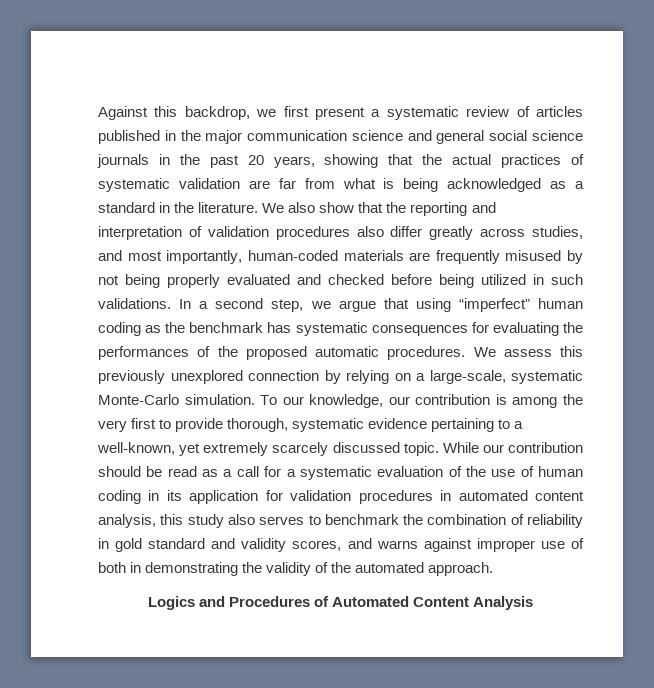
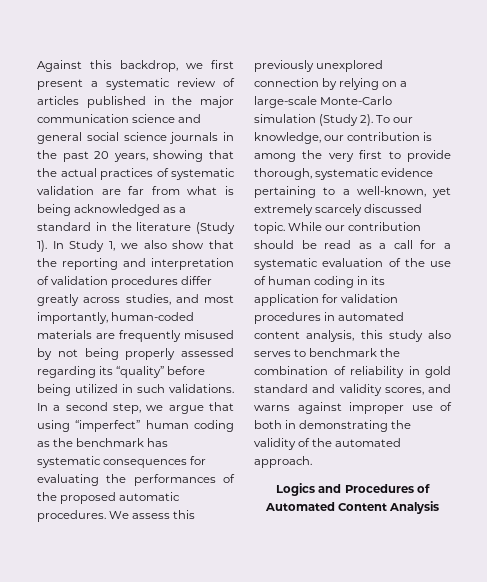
- Against this backdrop, we first present a systematic review of articles published in the major communication science and general social science journals in the past 20 years, showing that the actual practices of systematic validation are far from what is being acknowledged as a standard in the literature. We also show that the reporting and interpretation of validation procedures also differ greatly across studies, and most importantly, human-coded materials are frequently misused by not being properly evaluated and checked before being utilized in such validations.
+ Against this backdrop, we first present a systematic review of articles published in the major communication science and general social science journals in the past 20 years, showing that the actual practices of systematic validation are far from what is being acknowledged as a standard in the literature (Study 1). In Study 1, we also show that the reporting and interpretation of validation procedures differ greatly across studies, and most importantly, human-coded materials are frequently misused by not being properly assessed regarding its “quality” before being utilized in such validations.
- We assess this previously unexplored connection by relying on a large-scale, systematic Monte-Carlo simulation.
+ We assess this previously unexplored connection by relying on a large-scale Monte-Carlo simulation (Study 2).

